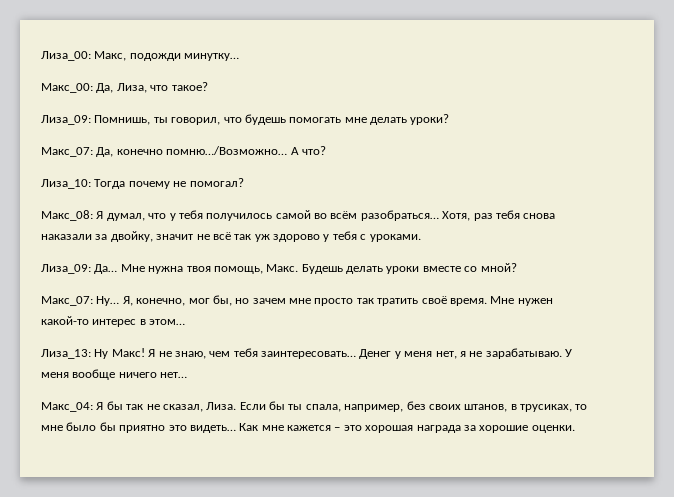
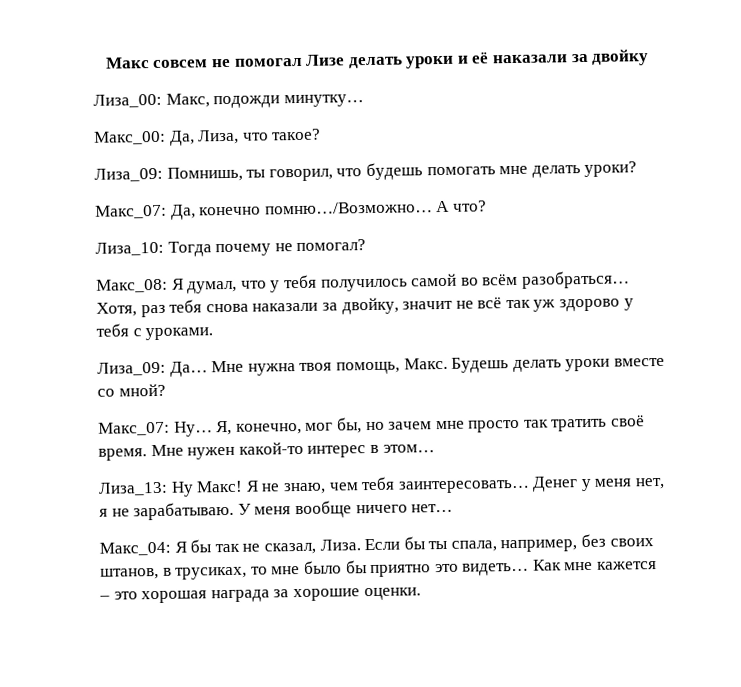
+ Макс совсем не помогал Лизе делать уроки и её наказали за двойку

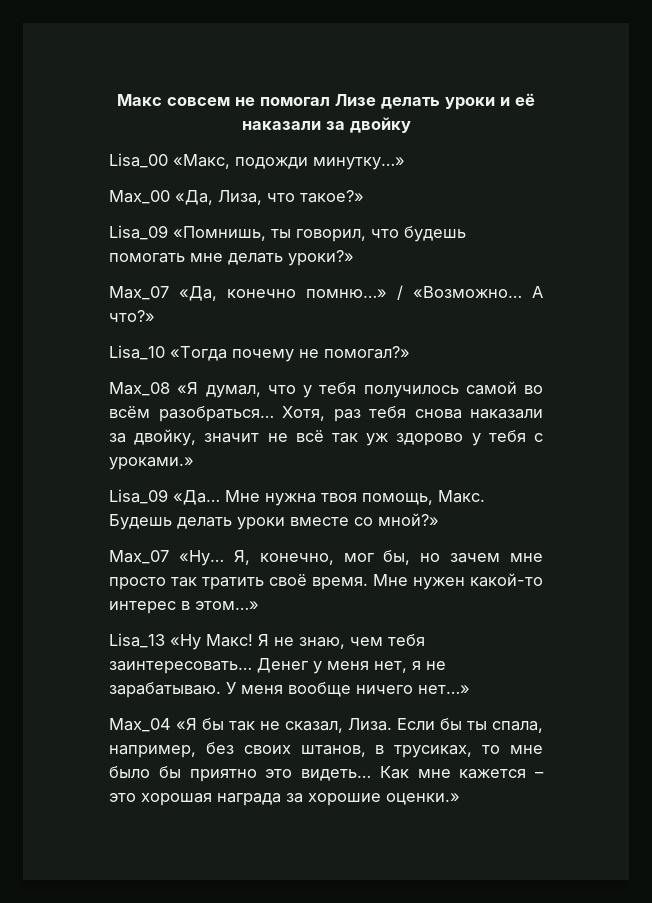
- Лиза_00: Макс, подожди минутку…
- Макс_00: Да, Лиза, что такое?
- Лиза_09: Помнишь, ты говорил, что будешь помогать мне делать уроки?
- Макс_07: Да, конечно помню…/Возможно… А что?
- Лиза_10: Тогда почему не помогал?
- Макс_08: Я думал, что у тебя получилось самой во всём разобраться…
+ Lisa_00 «Макс, подожди минутку…»
+ Max_00 «Да, Лиза, что такое?»
+ Lisa_09 «Помнишь, ты говорил, что будешь помогать мне делать уроки?»
+ Max_07 «Да, конечно помню…» / «Возможно… А что?»
+ Lisa_10 «Тогда почему не помогал?»
+ Max_08 «Я думал, что у тебя получилось самой во всём разобраться…
- Хотя, раз тебя снова наказали за двойку, значит не всё так уж здорово у тебя с уроками.
- Лиза_09: Да…
+ Хотя, раз тебя снова наказали за двойку, значит не всё так уж здорово у тебя с уроками.»
+ Lisa_09 «Да…
- Будешь делать уроки вместе со мной?
- Макс_07: Ну…
+ Будешь делать уроки вместе со мной?»
+ Max_07 «Ну…
- Мне нужен какой-то интерес в этом…
- Лиза_13: Ну Макс!
+ Мне нужен какой-то интерес в этом…»
+ Lisa_13 «Ну Макс!
- У меня вообще ничего нет…
- Макс_04: Я бы так не сказал, Лиза.
+ У меня вообще ничего нет…»
+ Max_04 «Я бы так не сказал, Лиза.
- Как мне кажется – это хорошая награда за хорошие оценки.
+ Как мне кажется – это хорошая награда за хорошие оценки.»

